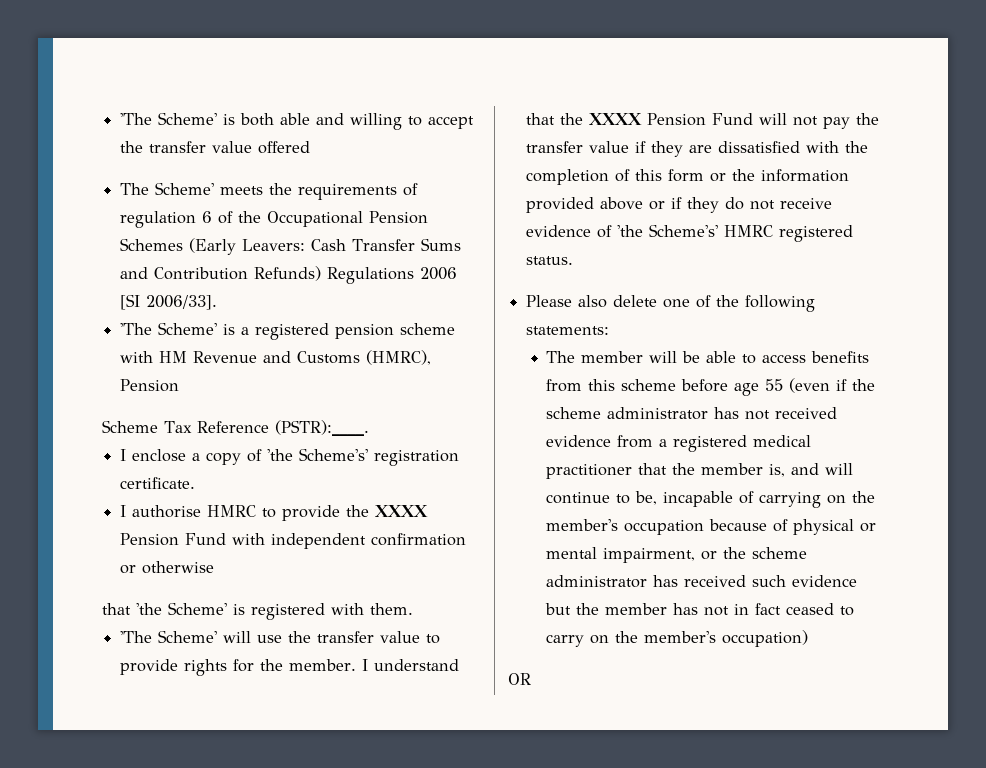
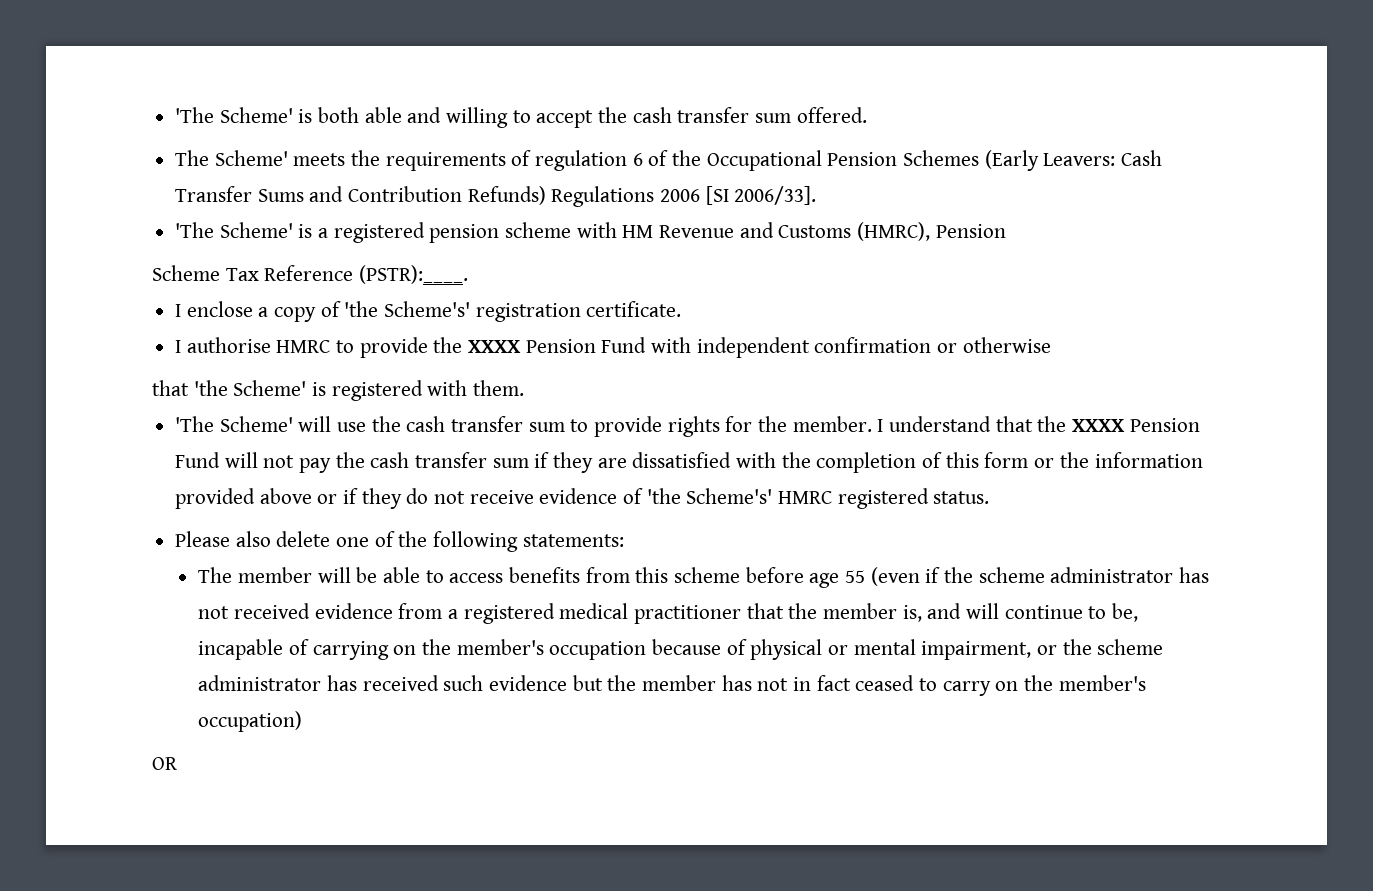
- 'The Scheme' is both able and willing to accept the transfer value offered
+ 'The Scheme' is both able and willing to accept the cash transfer sum offered.
- 'The Scheme' will use the transfer value to provide rights for the member.
+ 'The Scheme' will use the cash transfer sum to provide rights for the member.
- I understand that the XXXX Pension Fund will not pay the transfer value if they are dissatisfied with the completion of this form or the information provided above or if they do not receive evidence of 'the Scheme's' HMRC registered status.
+ I understand that the XXXX Pension Fund will not pay the cash transfer sum if they are dissatisfied with the completion of this form or the information provided above or if they do not receive evidence of 'the Scheme's' HMRC registered status.

